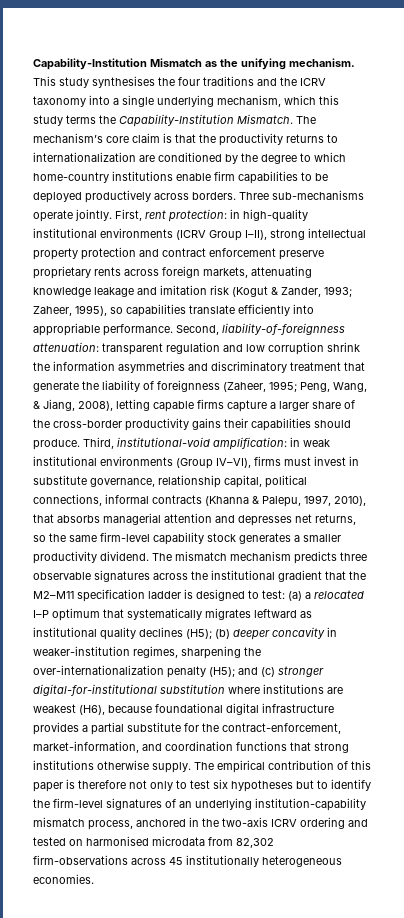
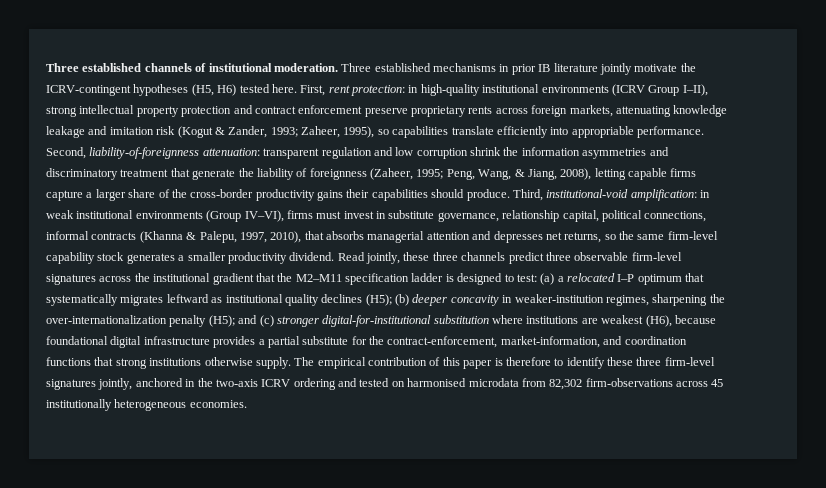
- Capability-Institution Mismatch as the unifying mechanism. This study synthesises the four traditions and the ICRV taxonomy into a single underlying mechanism, which this study terms the Capability-Institution Mismatch. The mechanism’s core claim is that the productivity returns to internationalization are conditioned by the degree to which home-country institutions enable firm capabilities to be deployed productively across borders. Three sub-mechanisms operate jointly.
+ Three established channels of institutional moderation. Three established mechanisms in prior IB literature jointly motivate the ICRV-contingent hypotheses (H5, H6) tested here.
- The mismatch mechanism predicts three observable signatures across the institutional gradient that the M2–M11 specification ladder is designed to test:
+ Read jointly, these three channels predict three observable firm-level signatures across the institutional gradient that the M2–M11 specification ladder is designed to test:
- The empirical contribution of this paper is therefore not only to test six hypotheses but to identify the firm-level signatures of an underlying institution-capability mismatch process, anchored in the two-axis ICRV ordering and tested on harmonised microdata from 82,302 firm-observations across 45 institutionally heterogeneous economies.
+ The empirical contribution of this paper is therefore to identify these three firm-level signatures jointly, anchored in the two-axis ICRV ordering and tested on harmonised microdata from 82,302 firm-observations across 45 institutionally heterogeneous economies.

